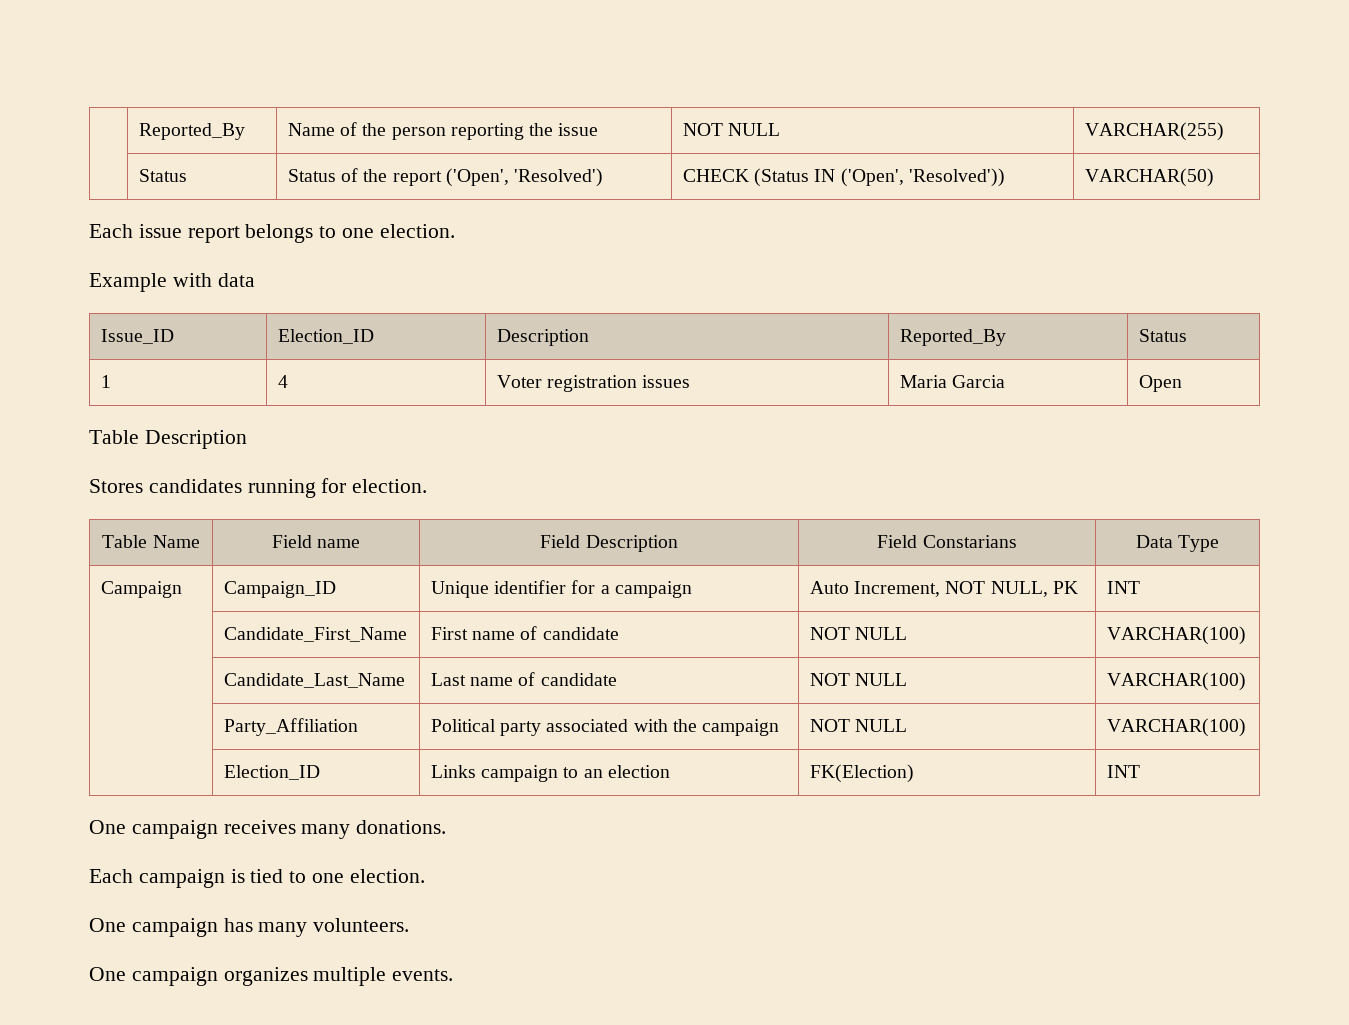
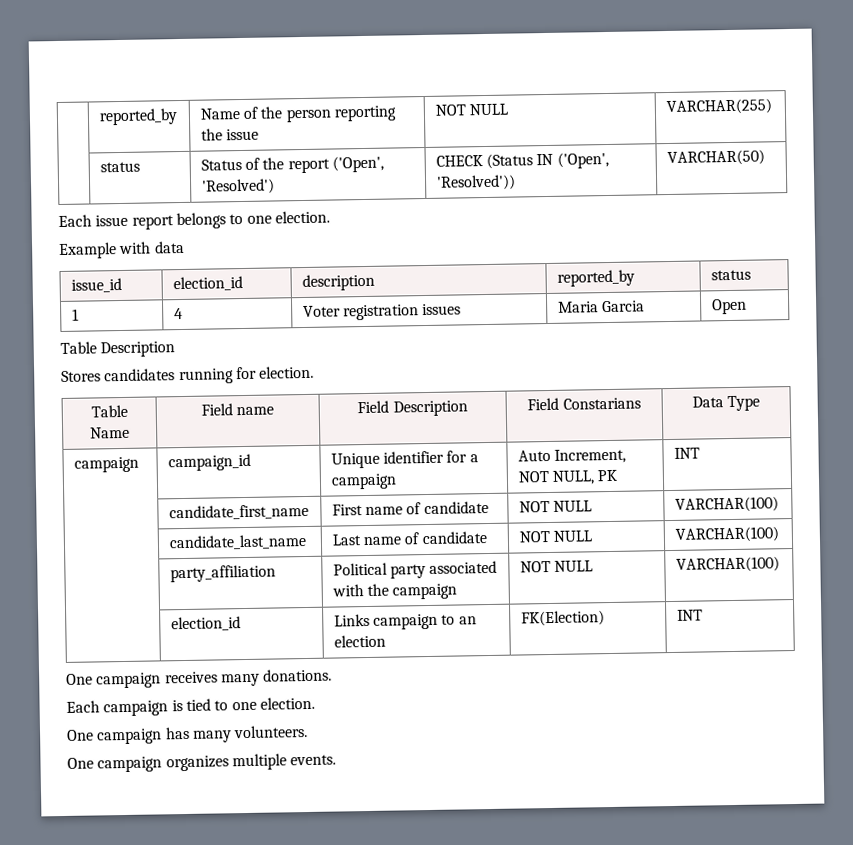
- | Reported_By | Name of the person reporting the issue | NOT NULL | VARCHAR(255)
+ | reported_by | Name of the person reporting the issue | NOT NULL | VARCHAR(255)
- | Status | Status of the report ('Open', 'Resolved') | CHECK (Status IN ('Open', 'Resolved')) | VARCHAR(50)
+ | status | Status of the report ('Open', 'Resolved') | CHECK (Status IN ('Open', 'Resolved')) | VARCHAR(50)
- Issue_ID | Election_ID | Description | Reported_By | Status
+ issue_id | election_id | description | reported_by | status
- Campaign | Campaign_ID | Unique identifier for a campaign | Auto Increment, NOT NULL, PK | INT
+ campaign | campaign_id | Unique identifier for a campaign | Auto Increment, NOT NULL, PK | INT
- | Candidate_First_Name | First name of candidate | NOT NULL | VARCHAR(100)
+ | candidate_first_name | First name of candidate | NOT NULL | VARCHAR(100)
- | Candidate_Last_Name | Last name of candidate | NOT NULL | VARCHAR(100)
+ | candidate_last_name | Last name of candidate | NOT NULL | VARCHAR(100)
- | Party_Affiliation | Political party associated with the campaign | NOT NULL | VARCHAR(100)
+ | party_affiliation | Political party associated with the campaign | NOT NULL | VARCHAR(100)
- | Election_ID | Links campaign to an election | FK(Election) | INT
+ | election_id | Links campaign to an election | FK(Election) | INT

